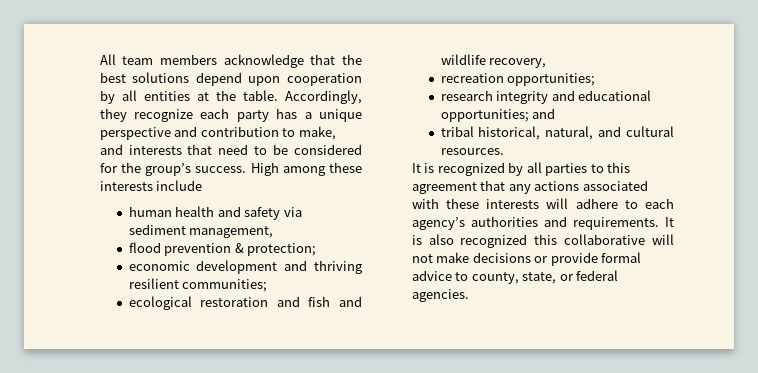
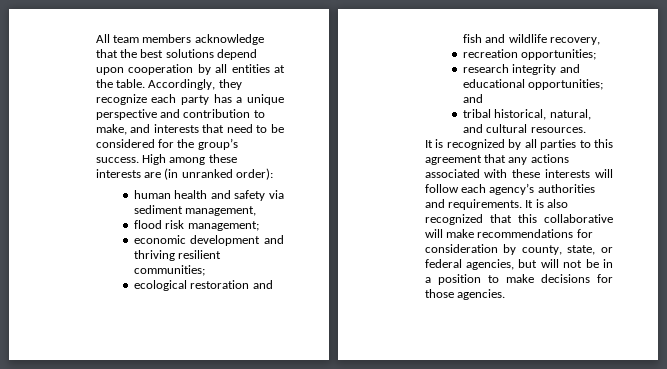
- High among these interests include
+ High among these interests are (in unranked order):
- flood prevention & protection;
+ flood risk management;
- It is recognized by all parties to this agreement that any actions associated with these interests will adhere to each agency’s authorities and requirements.
+ It is recognized by all parties to this agreement that any actions associated with these interests will follow each agency’s authorities and requirements.
- It is also recognized this collaborative will not make decisions or provide formal advice to county, state, or federal agencies.
+ It is also recognized that this collaborative will make recommendations for consideration by county, state, or federal agencies, but will not be in a position to make decisions for those agencies.

